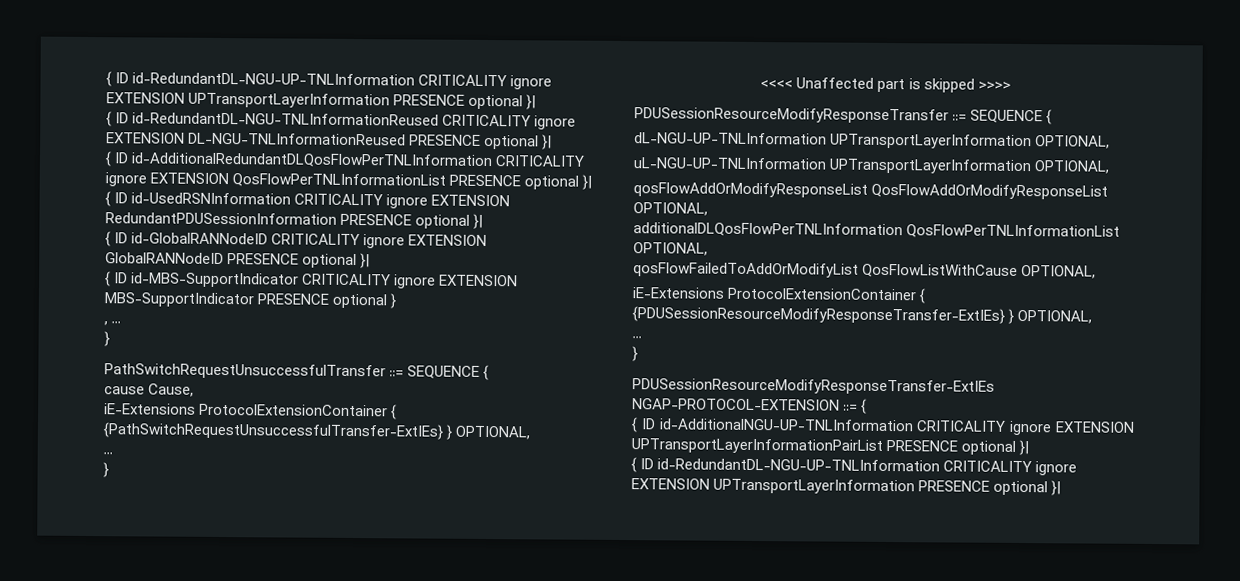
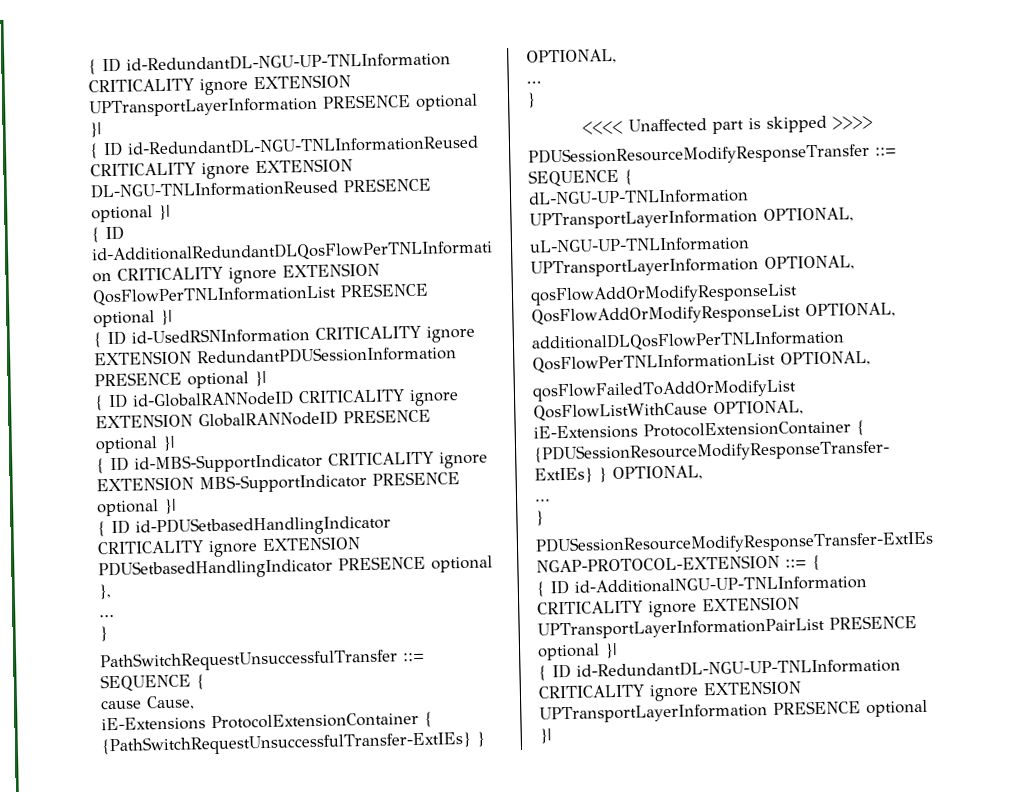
- { ID id-MBS-SupportIndicator CRITICALITY ignore EXTENSION MBS-SupportIndicator PRESENCE optional }
- , ...
+ { ID id-MBS-SupportIndicator CRITICALITY ignore EXTENSION MBS-SupportIndicator PRESENCE optional }|
+ { ID id-PDUSetbasedHandlingIndicator CRITICALITY ignore EXTENSION PDUSetbasedHandlingIndicator PRESENCE optional },
+ ...

